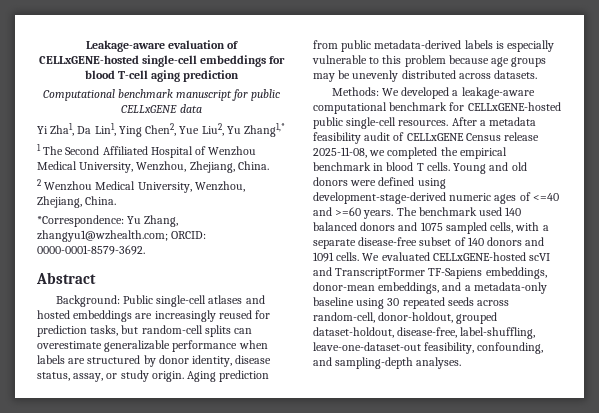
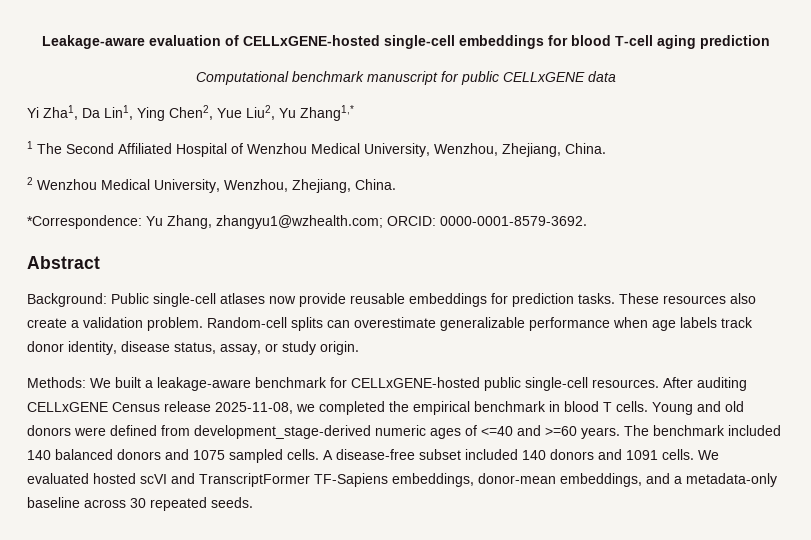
- Background: Public single-cell atlases and hosted embeddings are increasingly reused for prediction tasks, but random-cell splits can overestimate generalizable performance when labels are structured by donor identity, disease status, assay, or study origin. Aging prediction from public metadata-derived labels is especially vulnerable to this problem because age groups may be unevenly distributed across datasets.
+ Background: Public single-cell atlases now provide reusable embeddings for prediction tasks. These resources also create a validation problem. Random-cell splits can overestimate generalizable performance when age labels track donor identity, disease status, assay, or study origin.
- Methods: We developed a leakage-aware computational benchmark for CELLxGENE-hosted public single-cell resources.
+ Methods: We built a leakage-aware benchmark for CELLxGENE-hosted public single-cell resources.
- After a metadata feasibility audit of CELLxGENE Census release 2025-11-08, we completed the empirical benchmark in blood T cells.
+ After auditing CELLxGENE Census release 2025-11-08, we completed the empirical benchmark in blood T cells.
- Young and old donors were defined using development-stage-derived numeric ages of <=40 and >=60 years.
+ Young and old donors were defined from development_stage-derived numeric ages of <=40 and >=60 years.
- The benchmark used 140 balanced donors and 1075 sampled cells, with a separate disease-free subset of 140 donors and 1091 cells.
+ The benchmark included 140 balanced donors and 1075 sampled cells. A disease-free subset included 140 donors and 1091 cells.
- We evaluated CELLxGENE-hosted scVI and TranscriptFormer TF-Sapiens embeddings, donor-mean embeddings, and a metadata-only baseline using 30 repeated seeds across random-cell, donor-holdout, grouped dataset-holdout, disease-free, label-shuffling, leave-one-dataset-out feasibility, confounding, and sampling-depth analyses.
+ We evaluated hosted scVI and TranscriptFormer TF-Sapiens embeddings, donor-mean embeddings, and a metadata-only baseline across 30 repeated seeds.

